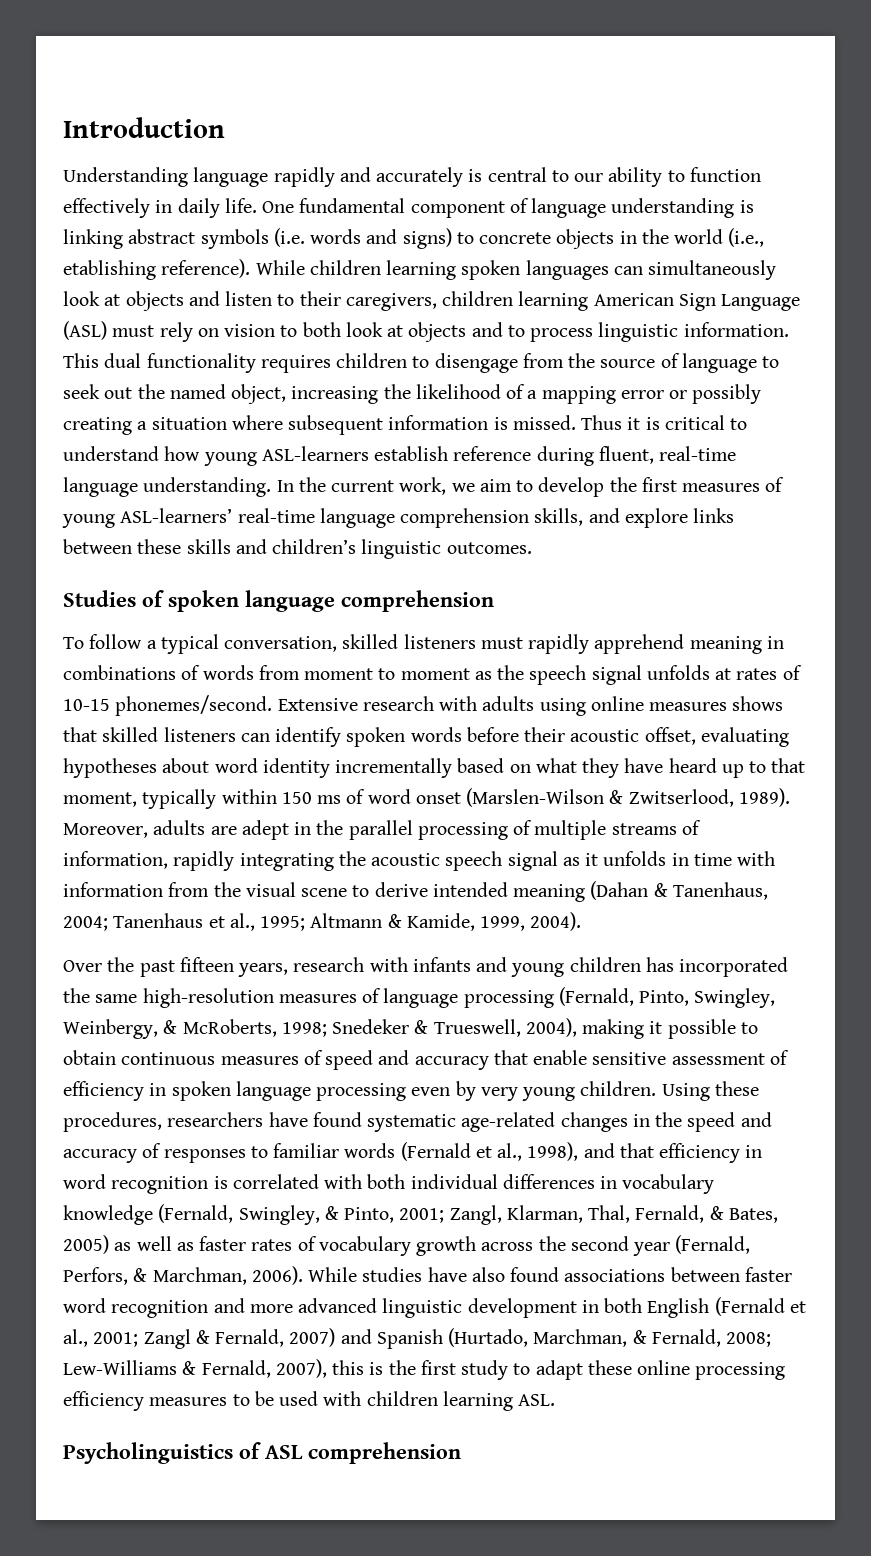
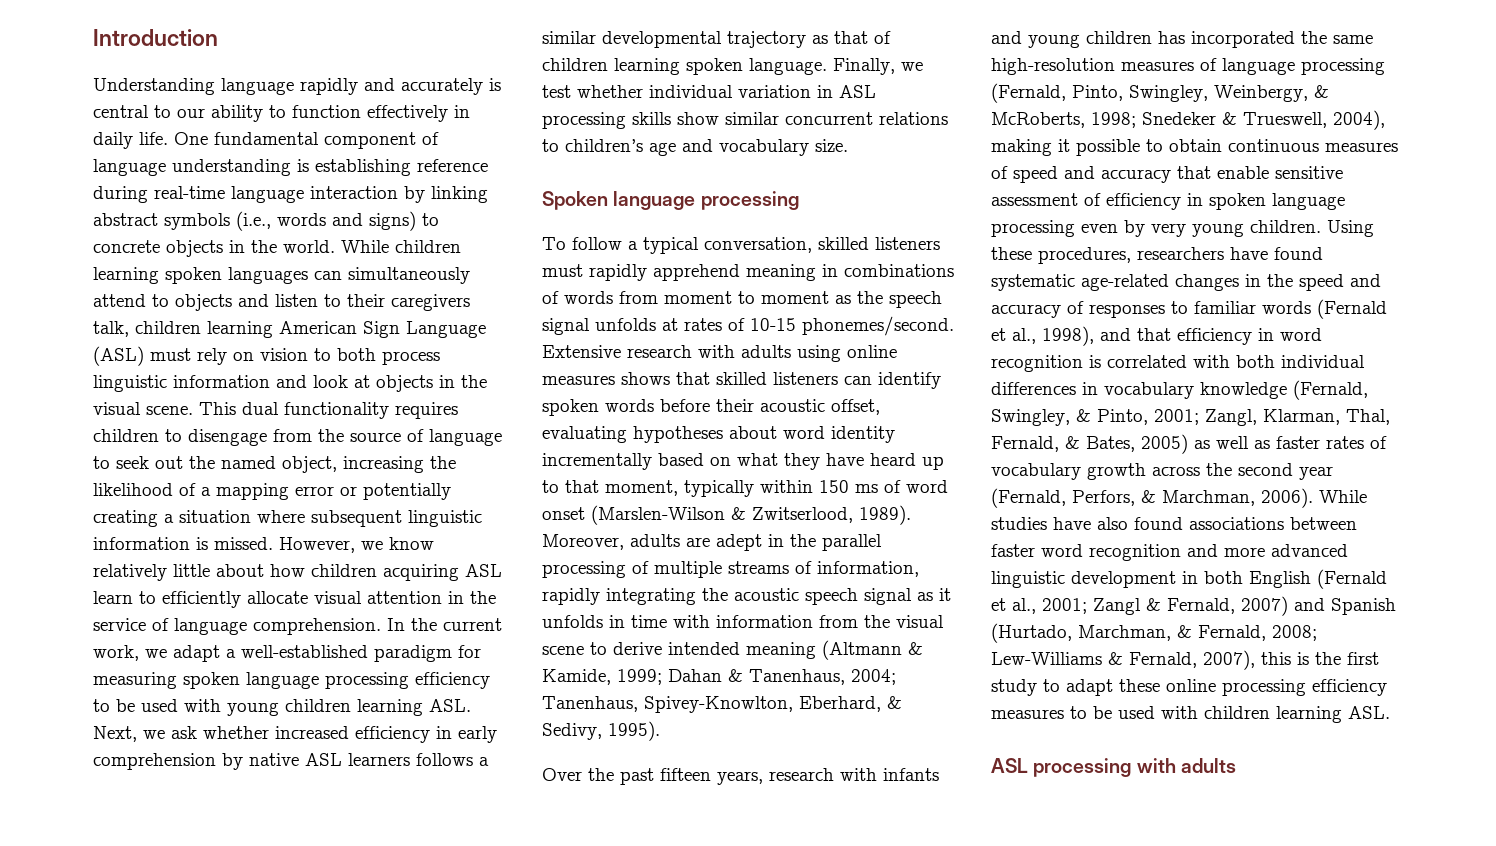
- One fundamental component of language understanding is linking abstract symbols (i.e. words and signs) to concrete objects in the world (i.e., etablishing reference).
+ One fundamental component of language understanding is establishing reference during real-time language interaction by linking abstract symbols (i.e., words and signs) to concrete objects in the world.
- While children learning spoken languages can simultaneously look at objects and listen to their caregivers, children learning American Sign Language (ASL) must rely on vision to both look at objects and to process linguistic information.
+ While children learning spoken languages can simultaneously attend to objects and listen to their caregivers talk, children learning American Sign Language (ASL) must rely on vision to both process linguistic information and look at objects in the visual scene.
- This dual functionality requires children to disengage from the source of language to seek out the named object, increasing the likelihood of a mapping error or possibly creating a situation where subsequent information is missed.
+ This dual functionality requires children to disengage from the source of language to seek out the named object, increasing the likelihood of a mapping error or potentially creating a situation where subsequent linguistic information is missed.
- Thus it is critical to understand how young ASL-learners establish reference during fluent, real-time language understanding.
+ However, we know relatively little about how children acquiring ASL learn to efficiently allocate visual attention in the service of language comprehension.
- In the current work, we aim to develop the first measures of young ASL-learners’ real-time language comprehension skills, and explore links between these skills and children’s linguistic outcomes.
- Studies of spoken language comprehension
+ In the current work, we adapt a well-established paradigm for measuring spoken language processing efficiency to be used with young children learning ASL. Next, we ask whether increased efficiency in early comprehension by native ASL learners follows a similar developmental trajectory as that of children learning spoken language. Finally, we test whether individual variation in ASL processing skills show similar concurrent relations to children’s age and vocabulary size.
+ Spoken language processing
- Moreover, adults are adept in the parallel processing of multiple streams of information, rapidly integrating the acoustic speech signal as it unfolds in time with information from the visual scene to derive intended meaning (Dahan & Tanenhaus, 2004; Tanenhaus et al., 1995; Altmann & Kamide, 1999, 2004).
+ Moreover, adults are adept in the parallel processing of multiple streams of information, rapidly integrating the acoustic speech signal as it unfolds in time with information from the visual scene to derive intended meaning (Altmann & Kamide, 1999; Dahan & Tanenhaus, 2004; Tanenhaus, Spivey-Knowlton, Eberhard, & Sedivy, 1995).
- Psycholinguistics of ASL comprehension
+ ASL processing with adults

